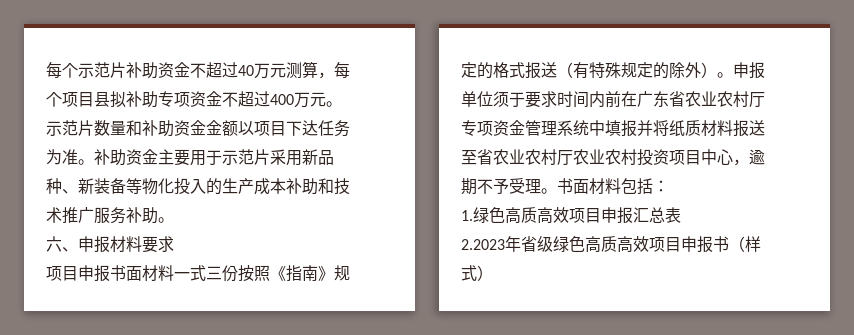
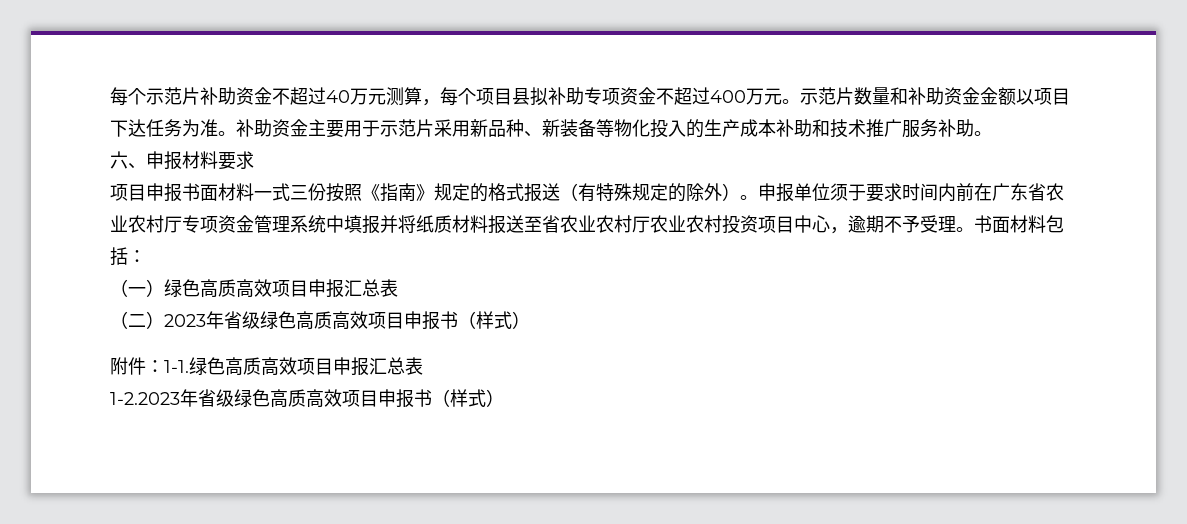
- 1.绿色高质高效项目申报汇总表
- 2.2023年省级绿色高质高效项目申报书（样式）
+ （一）绿色高质高效项目申报汇总表
+ （二）2023年省级绿色高质高效项目申报书（样式）
+ 附件：1-1.绿色高质高效项目申报汇总表
+ 1-2.2023年省级绿色高质高效项目申报书（样式）

